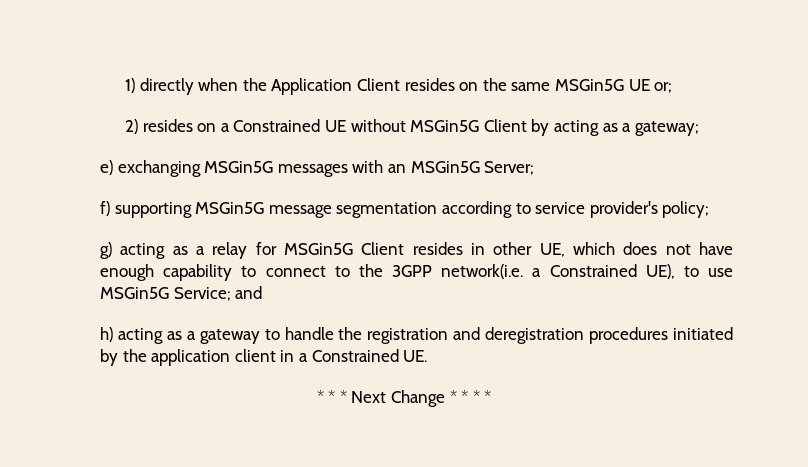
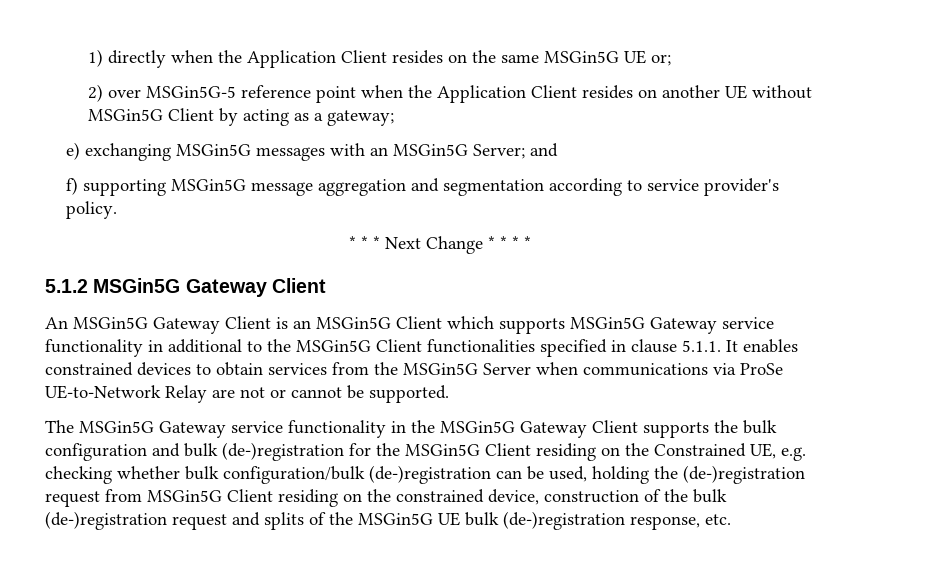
- 2) resides on a Constrained UE without MSGin5G Client by acting as a gateway;
+ 2) over MSGin5G-5 reference point when the Application Client resides on another UE without MSGin5G Client by acting as a gateway;
- e) exchanging MSGin5G messages with an MSGin5G Server;
+ e) exchanging MSGin5G messages with an MSGin5G Server; and
- f) supporting MSGin5G message segmentation according to service provider's policy;
- g) acting as a relay for MSGin5G Client resides in other UE, which does not have enough capability to connect to the 3GPP network(i.e. a Constrained UE), to use MSGin5G Service; and
- h) acting as a gateway to handle the registration and deregistration procedures initiated by the application client in a Constrained UE.
+ f) supporting MSGin5G message aggregation and segmentation according to service provider's policy.
+ 5.1.2 MSGin5G Gateway Client
+ An MSGin5G Gateway Client is an MSGin5G Client which supports MSGin5G Gateway service functionality in additional to the MSGin5G Client functionalities specified in clause 5.1.1. It enables constrained devices to obtain services from the MSGin5G Server when communications via ProSe UE-to-Network Relay are not or cannot be supported.
+ The MSGin5G Gateway service functionality in the MSGin5G Gateway Client supports the bulk configuration and bulk (de-)registration for the MSGin5G Client residing on the Constrained UE, e.g. checking whether bulk configuration/bulk (de-)registration can be used, holding the (de-)registration request from MSGin5G Client residing on the constrained device, construction of the bulk (de-)registration request and splits of the MSGin5G UE bulk (de-)registration response, etc.

